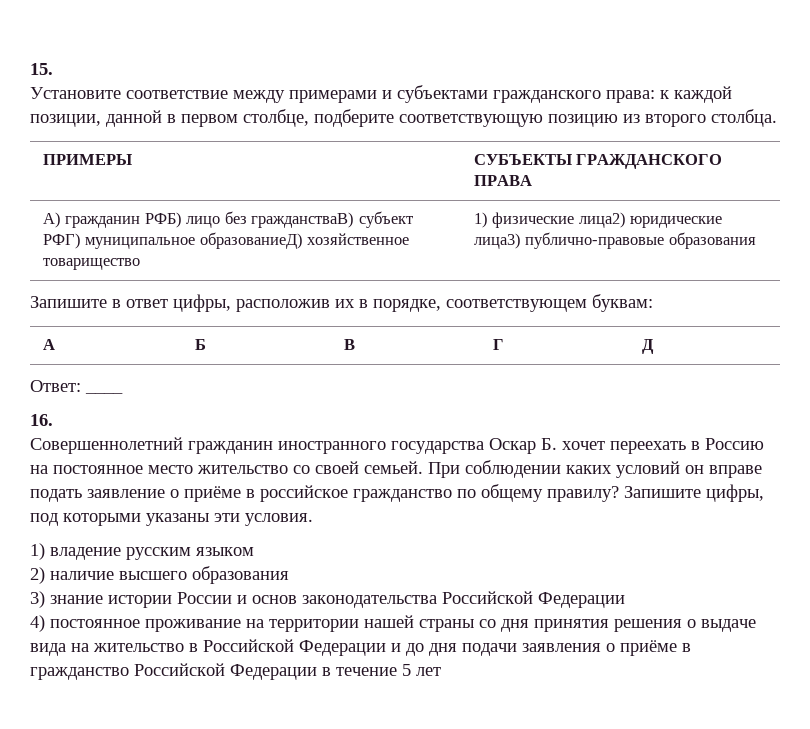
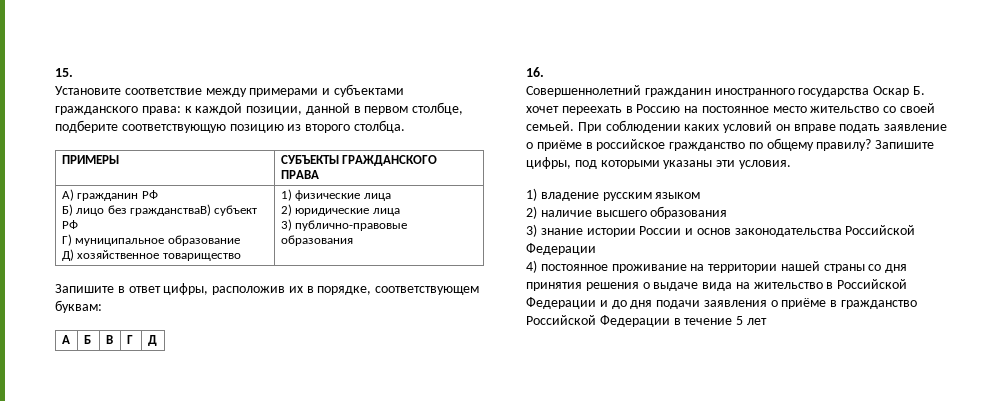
- A) гражданин РФБ) лицо без гражданстваB) субъект РФГ) муниципальное образованиеД) хозяйственное товарищество | 1) физические лица2) юридические лица3) публично-правовые образования
+ A) гражданин РФ
+ Б) лицо без гражданстваB) субъект РФ
+ Г) муниципальное образование
+ Д) хозяйственное товарищество | 1) физические лица
+ 2) юридические лица
+ 3) публично-правовые образования
- Ответ: ____

